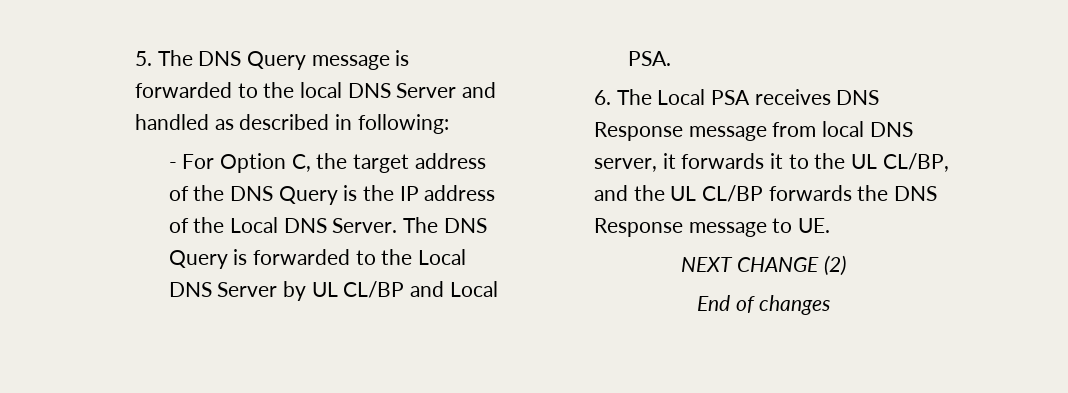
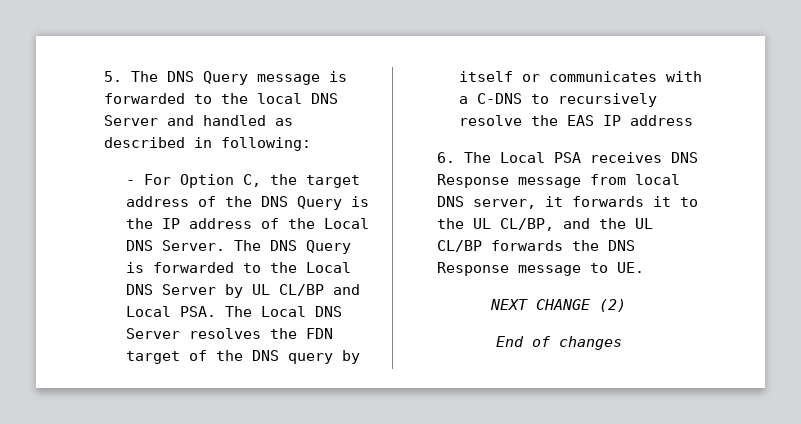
- The DNS Query is forwarded to the Local DNS Server by UL CL/BP and Local PSA.
+ The DNS Query is forwarded to the Local DNS Server by UL CL/BP and Local PSA. The Local DNS Server resolves the FDN target of the DNS query by itself or communicates with a C-DNS to recursively resolve the EAS IP address

